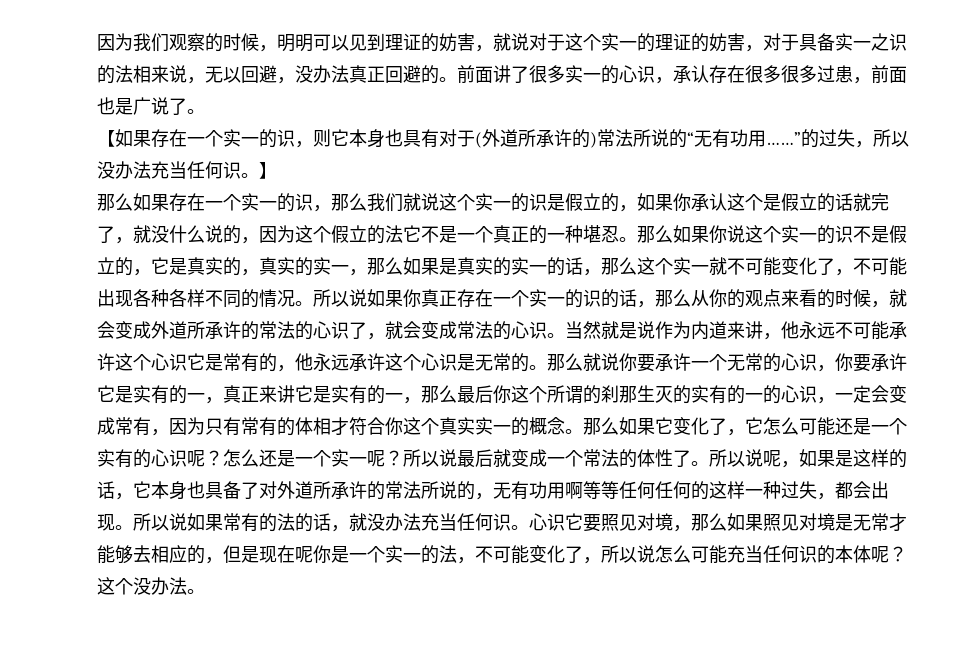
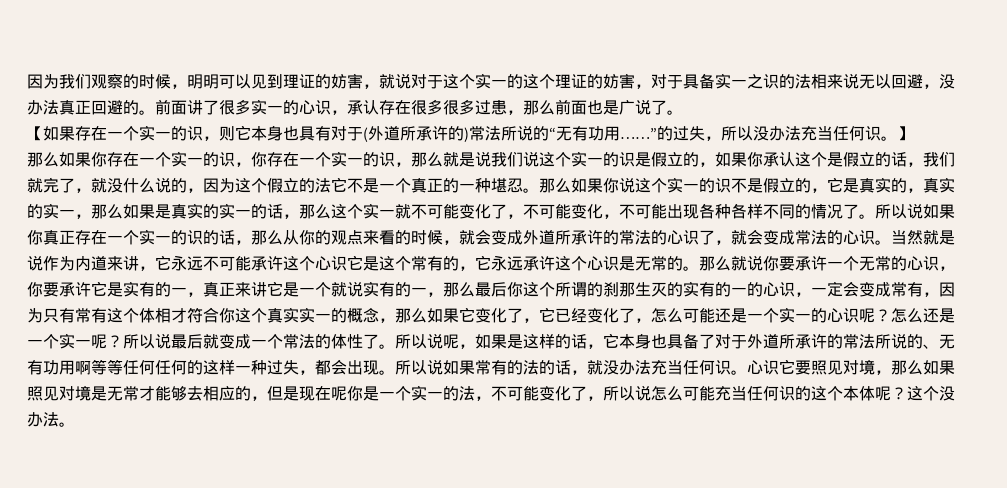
- 因为我们观察的时候，明明可以见到理证的妨害，就说对于这个实一的理证的妨害，对于具备实一之识的法相来说，无以回避，没办法真正回避的。
+ 因为我们观察的时候，明明可以见到理证的妨害，就说对于这个实一的这个理证的妨害，对于具备实一之识的法相来说无以回避，没办法真正回避的。
- 前面讲了很多实一的心识，承认存在很多很多过患，前面也是广说了。
+ 前面讲了很多实一的心识，承认存在很多很多过患，那么前面也是广说了。
- 那么如果存在一个实一的识，那么我们就说这个实一的识是假立的，如果你承认这个是假立的话就完了，就没什么说的，因为这个假立的法它不是一个真正的一种堪忍。
+ 那么如果你存在一个实一的识，你存在一个实一的识，那么就是说我们说这个实一的识是假立的，如果你承认这个是假立的话，我们就完了，就没什么说的，因为这个假立的法它不是一个真正的一种堪忍。
- 那么如果你说这个实一的识不是假立的，它是真实的，真实的实一，那么如果是真实的实一的话，那么这个实一就不可能变化了，不可能出现各种各样不同的情况。
+ 那么如果你说这个实一的识不是假立的，它是真实的，真实的实一，那么如果是真实的实一的话，那么这个实一就不可能变化了，不可能变化，不可能出现各种各样不同的情况了。
- 当然就是说作为内道来讲，他永远不可能承许这个心识它是常有的，他永远承许这个心识是无常的。
+ 当然就是说作为内道来讲，它永远不可能承许这个心识它是这个常有的，它永远承许这个心识是无常的。
- 那么就说你要承许一个无常的心识，你要承许它是实有的一，真正来讲它是实有的一，那么最后你这个所谓的刹那生灭的实有的一的心识，一定会变成常有，因为只有常有的体相才符合你这个真实实一的概念。那么如果它变化了，它怎么可能还是一个实有的心识呢？
+ 那么就说你要承许一个无常的心识，你要承许它是实有的一，真正来讲它是一个就说实有的一，那么最后你这个所谓的刹那生灭的实有的一的心识，一定会变成常有，因为只有常有这个体相才符合你这个真实实一的概念，那么如果它变化了，它已经变化了，怎么可能还是一个实一的心识呢？
- 所以说呢，如果是这样的话，它本身也具备了对外道所承许的常法所说的，无有功用啊等等任何任何的这样一种过失，都会出现。
+ 所以说呢，如果是这样的话，它本身也具备了对于外道所承许的常法所说的、无有功用啊等等任何任何的这样一种过失，都会出现。
- 心识它要照见对境，那么如果照见对境是无常才能够去相应的，但是现在呢你是一个实一的法，不可能变化了，所以说怎么可能充当任何识的本体呢？
+ 心识它要照见对境，那么如果照见对境是无常才能够去相应的，但是现在呢你是一个实一的法，不可能变化了，所以说怎么可能充当任何识的这个本体呢？

